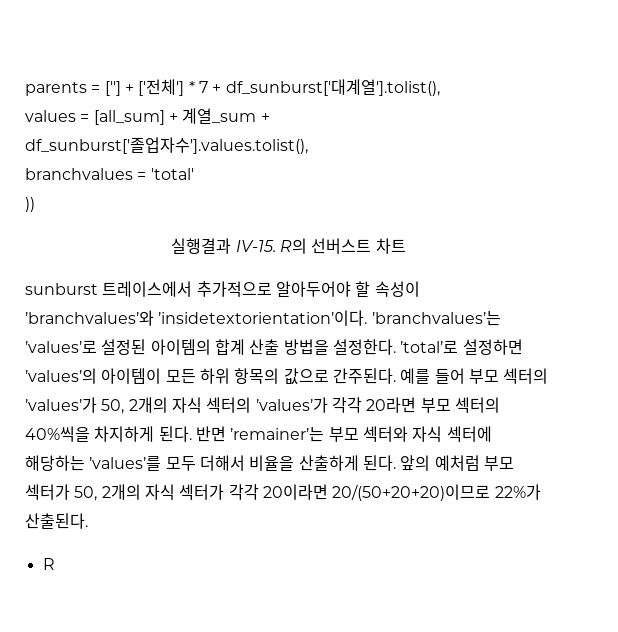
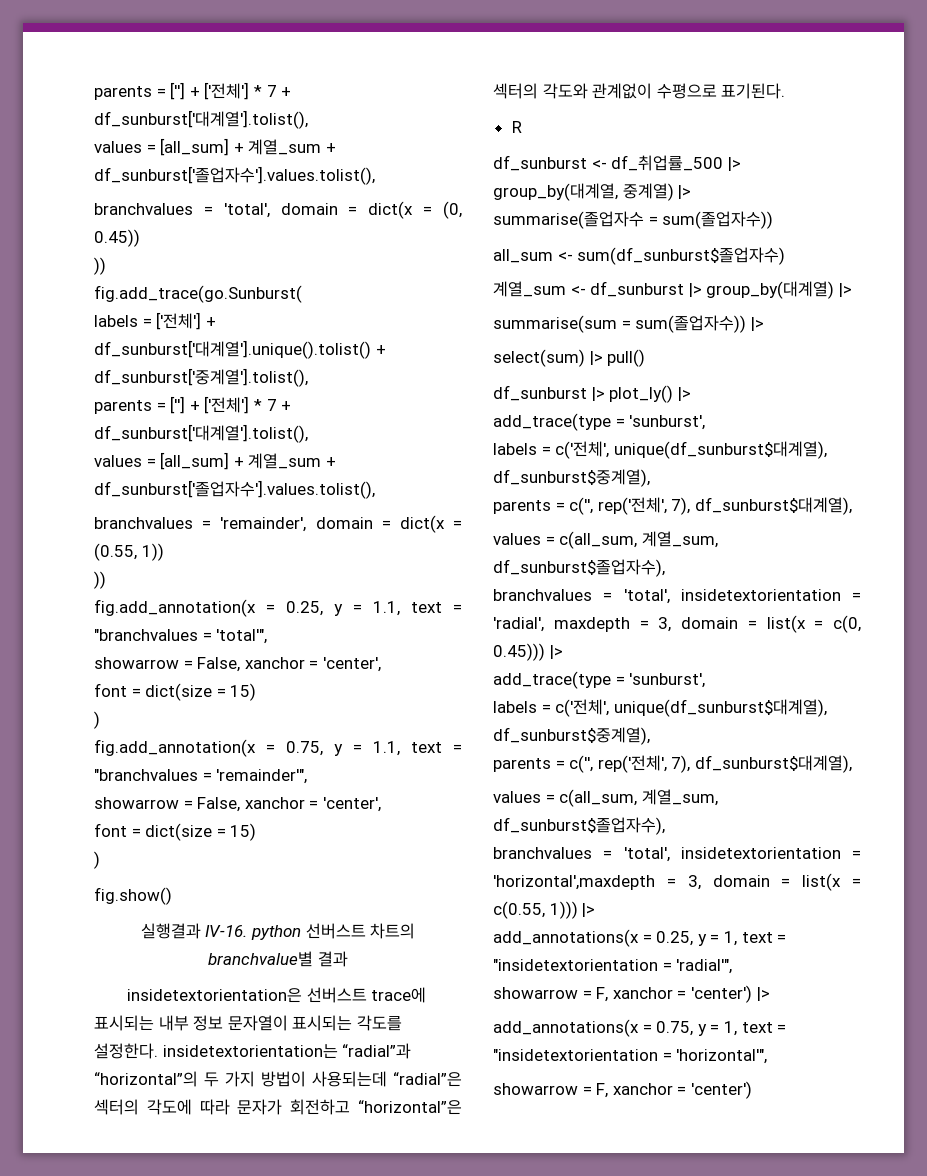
- branchvalues = 'total'
+ branchvalues = 'total', domain = dict(x = (0, 0.45))
  ))
- 실행결과 IV-15. R의 선버스트 차트
- sunburst 트레이스에서 추가적으로 알아두어야 할 속성이 ’branchvalues’와 ’insidetextorientation’이다. ’branchvalues’는 ’values’로 설정된 아이템의 합계 산출 방법을 설정한다. ’total’로 설정하면 ’values’의 아이템이 모든 하위 항목의 값으로 간주된다. 예를 들어 부모 섹터의 ’values’가 50, 2개의 자식 섹터의 ’values’가 각각 20라면 부모 섹터의 40%씩을 차지하게 된다. 반면 ’remainer’는 부모 섹터와 자식 섹터에 해당하는 ’values’를 모두 더해서 비율을 산출하게 된다. 앞의 예처럼 부모 섹터가 50, 2개의 자식 섹터가 각각 20이라면 20/(50+20+20)이므로 22%가 산출된다.
+ fig.add_trace(go.Sunburst(
+ labels = ['전체'] + df_sunburst['대계열'].unique().tolist() + df_sunburst['중계열'].tolist(),
+ parents = [''] + ['전체'] * 7 + df_sunburst['대계열'].tolist(),
+ values = [all_sum] + 계열_sum + df_sunburst['졸업자수'].values.tolist(),
+ branchvalues = 'remainder', domain = dict(x = (0.55, 1))
+ ))
+ fig.add_annotation(x = 0.25, y = 1.1, text = "branchvalues = 'total'",
+ showarrow = False, xanchor = 'center',
+ font = dict(size = 15)
+ )
+ fig.add_annotation(x = 0.75, y = 1.1, text = "branchvalues = 'remainder'",
+ showarrow = False, xanchor = 'center',
+ font = dict(size = 15)
+ )
+ fig.show()
+ 실행결과 IV-16. python 선버스트 차트의 branchvalue별 결과
+ insidetextorientation은 선버스트 trace에 표시되는 내부 정보 문자열이 표시되는 각도를 설정한다. insidetextorientation는 “radial”과 “horizontal”의 두 가지 방법이 사용되는데 “radial”은 섹터의 각도에 따라 문자가 회전하고 “horizontal”은 섹터의 각도와 관계없이 수평으로 표기된다.
  R
+ df_sunburst <- df_취업률_500 |> group_by(대계열, 중계열) |>
+ summarise(졸업자수 = sum(졸업자수))
+ all_sum <- sum(df_sunburst$졸업자수)
+ 계열_sum <- df_sunburst |> group_by(대계열) |>
+ summarise(sum = sum(졸업자수)) |>
+ select(sum) |> pull()
+ df_sunburst |> plot_ly() |>
+ add_trace(type = 'sunburst',
+ labels = c('전체', unique(df_sunburst$대계열), df_sunburst$중계열),
+ parents = c('', rep('전체', 7), df_sunburst$대계열),
+ values = c(all_sum, 계열_sum, df_sunburst$졸업자수),
+ branchvalues = 'total', insidetextorientation = 'radial', maxdepth = 3, domain = list(x = c(0, 0.45))) |>
+ add_trace(type = 'sunburst',
+ labels = c('전체', unique(df_sunburst$대계열), df_sunburst$중계열),
+ parents = c('', rep('전체', 7), df_sunburst$대계열),
+ values = c(all_sum, 계열_sum, df_sunburst$졸업자수),
+ branchvalues = 'total', insidetextorientation = 'horizontal',maxdepth = 3, domain = list(x = c(0.55, 1))) |>
+ add_annotations(x = 0.25, y = 1, text = "insidetextorientation = 'radial'",
+ showarrow = F, xanchor = 'center') |>
+ add_annotations(x = 0.75, y = 1, text = "insidetextorientation = 'horizontal'",
+ showarrow = F, xanchor = 'center')

